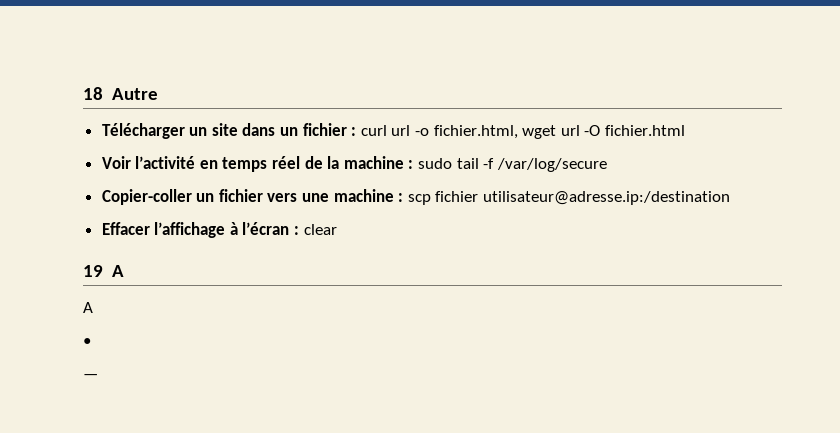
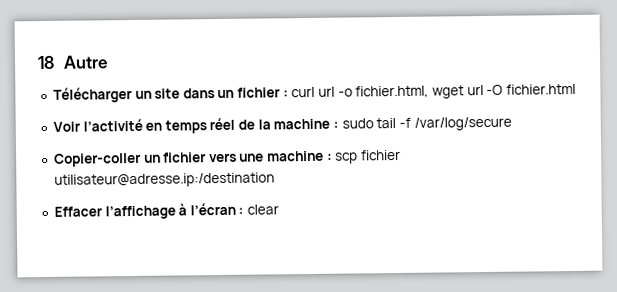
- 19 A
- A
- •
- —

